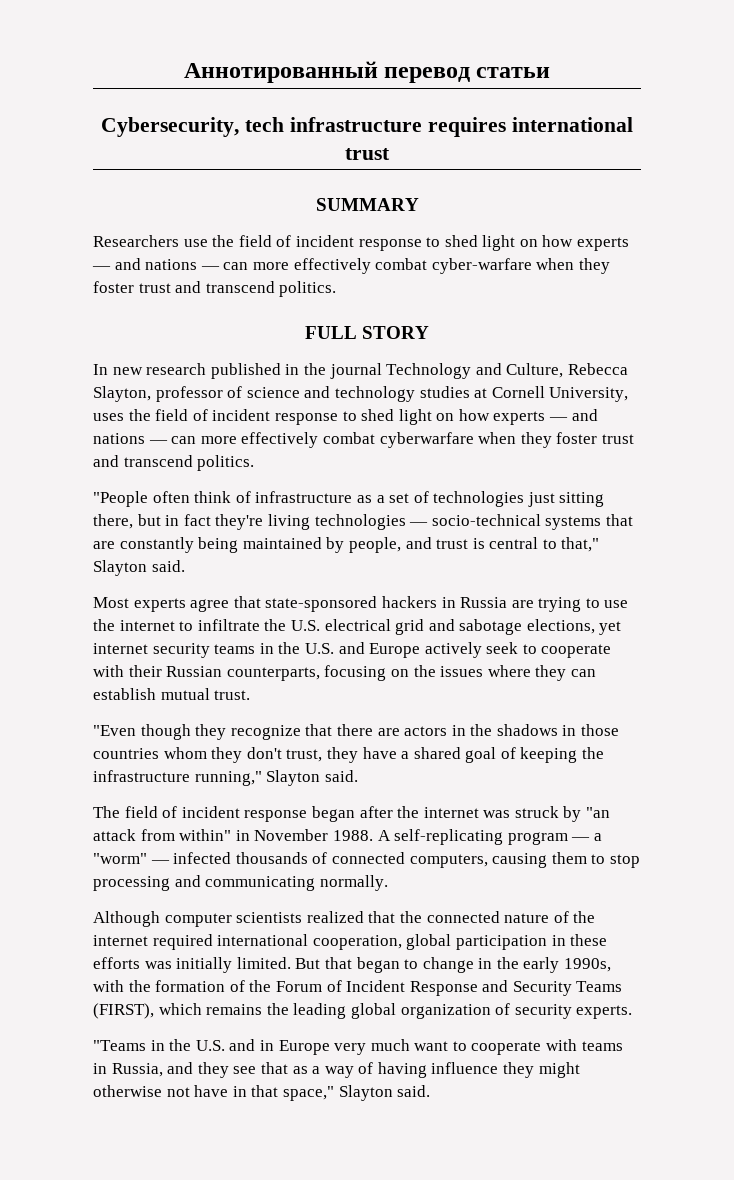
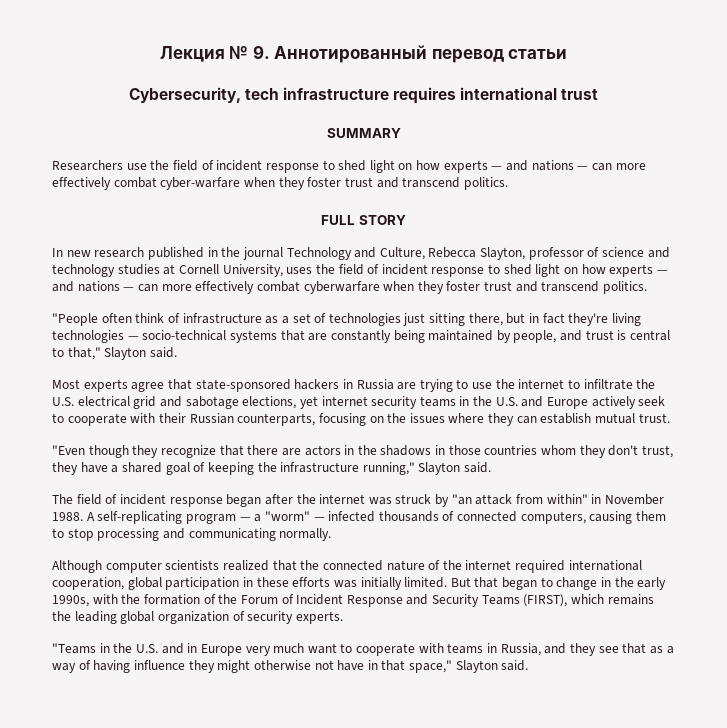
- Аннотированный перевод статьи
+ Лекция № 9. Аннотированный перевод статьи

